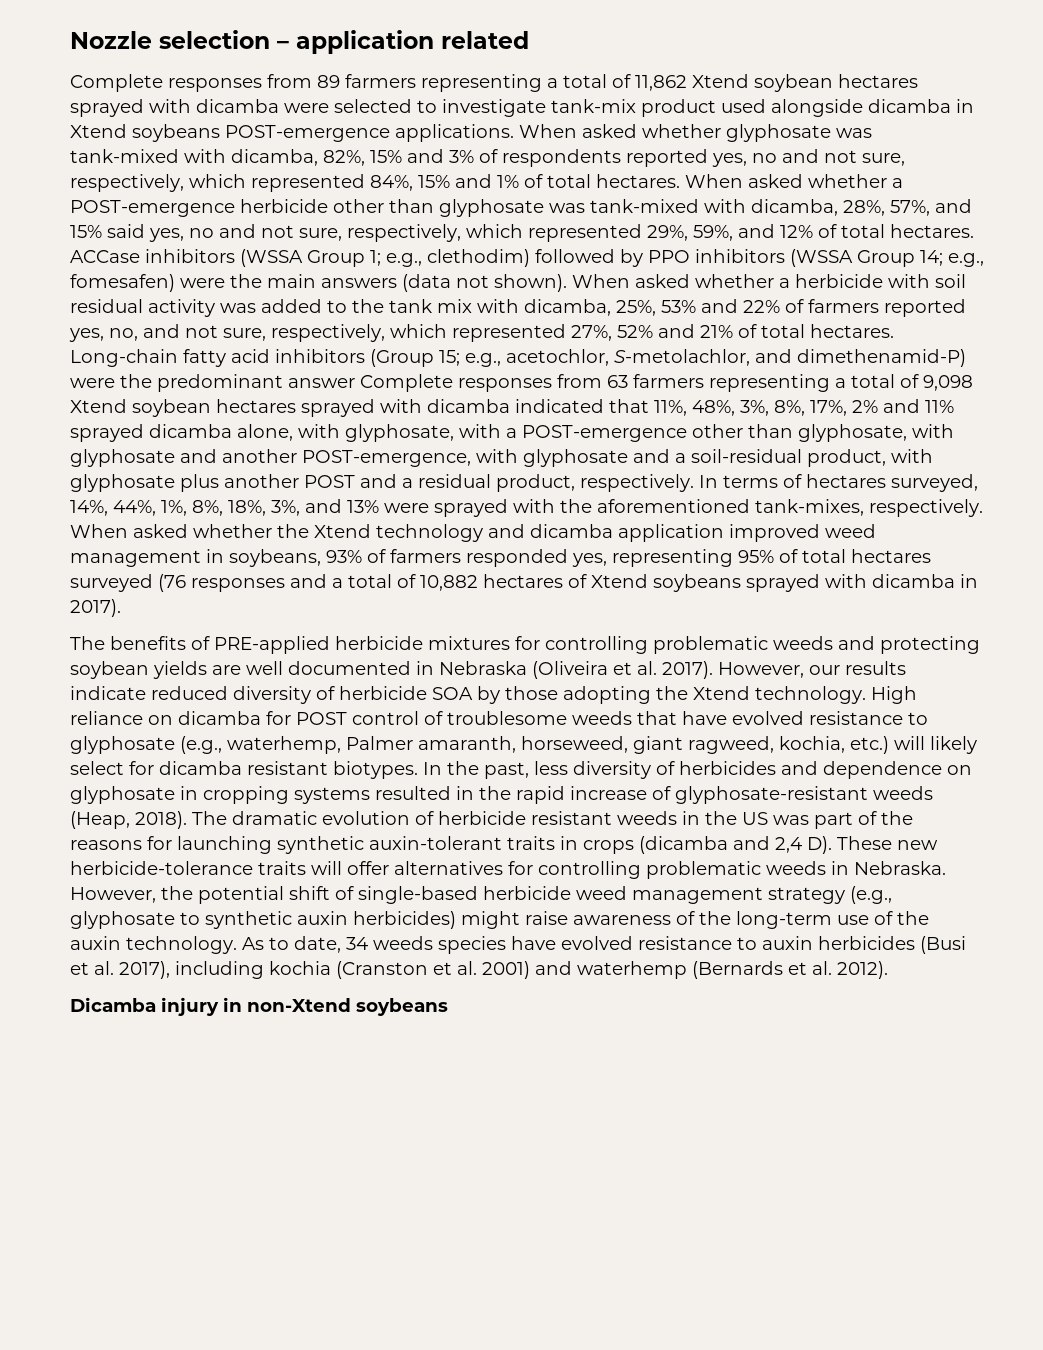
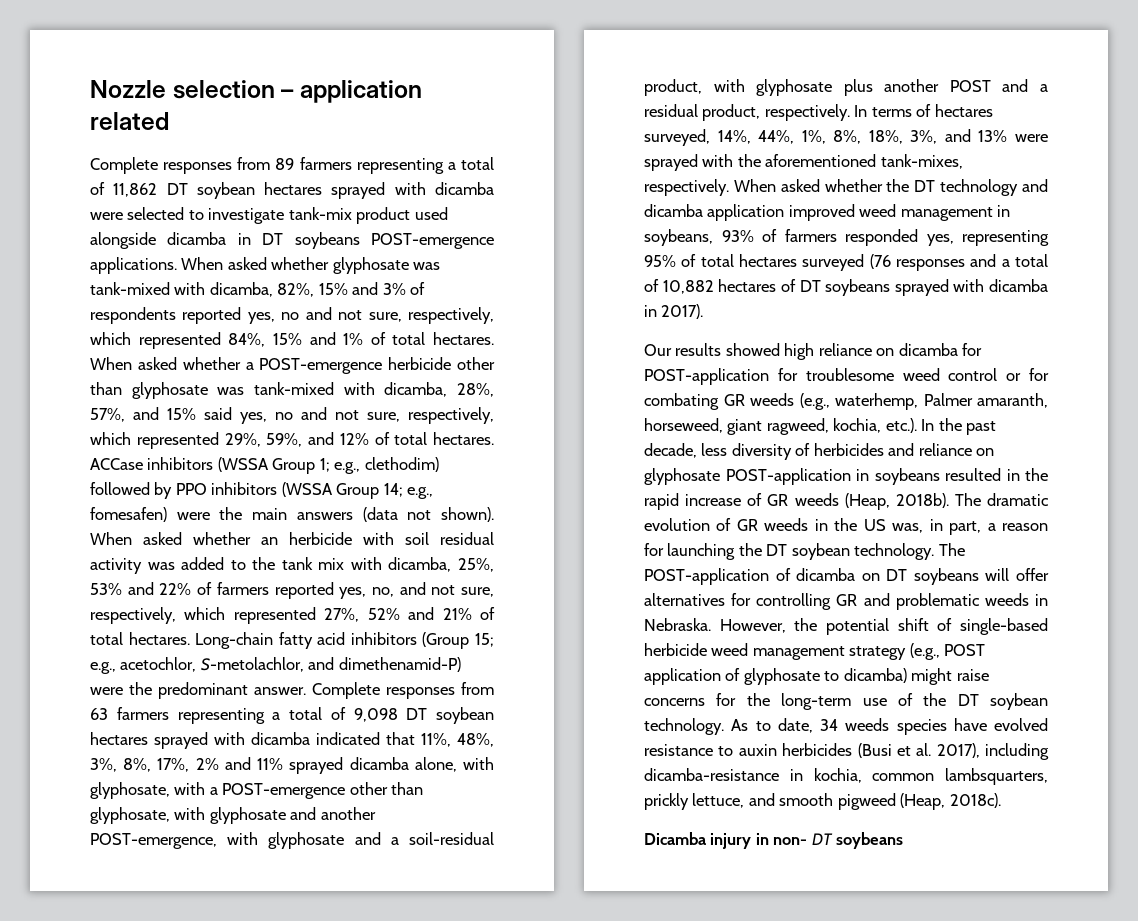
- Complete responses from 89 farmers representing a total of 11,862 Xtend soybean hectares sprayed with dicamba were selected to investigate tank-mix product used alongside dicamba in Xtend soybeans POST-emergence applications.
+ Complete responses from 89 farmers representing a total of 11,862 DT soybean hectares sprayed with dicamba were selected to investigate tank-mix product used alongside dicamba in DT soybeans POST-emergence applications.
- When asked whether a herbicide with soil residual activity was added to the tank mix with dicamba, 25%, 53% and 22% of farmers reported yes, no, and not sure, respectively, which represented 27%, 52% and 21% of total hectares.
+ When asked whether an herbicide with soil residual activity was added to the tank mix with dicamba, 25%, 53% and 22% of farmers reported yes, no, and not sure, respectively, which represented 27%, 52% and 21% of total hectares.
- e.g., acetochlor, S-metolachlor, and dimethenamid-P) were the predominant answer Complete responses from 63 farmers representing a total of 9,098 Xtend soybean hectares sprayed with dicamba indicated that 11%, 48%, 3%, 8%, 17%, 2% and 11% sprayed dicamba alone, with glyphosate, with a POST-emergence other than glyphosate, with glyphosate and another POST-emergence, with glyphosate and a soil-residual product, with glyphosate plus another POST and a residual product, respectively.
+ e.g., acetochlor, S-metolachlor, and dimethenamid-P) were the predominant answer. Complete responses from 63 farmers representing a total of 9,098 DT soybean hectares sprayed with dicamba indicated that 11%, 48%, 3%, 8%, 17%, 2% and 11% sprayed dicamba alone, with glyphosate, with a POST-emergence other than glyphosate, with glyphosate and another POST-emergence, with glyphosate and a soil-residual product, with glyphosate plus another POST and a residual product, respectively.
- When asked whether the Xtend technology and dicamba application improved weed management in soybeans, 93% of farmers responded yes, representing 95% of total hectares surveyed (76 responses and a total of 10,882 hectares of Xtend soybeans sprayed with dicamba in 2017).
+ When asked whether the DT technology and dicamba application improved weed management in soybeans, 93% of farmers responded yes, representing 95% of total hectares surveyed (76 responses and a total of 10,882 hectares of DT soybeans sprayed with dicamba in 2017).
- The benefits of PRE-applied herbicide mixtures for controlling problematic weeds and protecting soybean yields are well documented in Nebraska (Oliveira et al. 2017). However, our results indicate reduced diversity of herbicide SOA by those adopting the Xtend technology. High reliance on dicamba for POST control of troublesome weeds that have evolved resistance to glyphosate (e.g., waterhemp, Palmer amaranth, horseweed, giant ragweed, kochia, etc.) will likely select for dicamba resistant biotypes. In the past, less diversity of herbicides and dependence on glyphosate in cropping systems resulted in the rapid increase of glyphosate-resistant weeds (Heap, 2018).
+ Our results showed high reliance on dicamba for POST-application for troublesome weed control or for combating GR weeds (e.g., waterhemp, Palmer amaranth, horseweed, giant ragweed, kochia, etc.). In the past decade, less diversity of herbicides and reliance on glyphosate POST-application in soybeans resulted in the rapid increase of GR weeds (Heap, 2018b).
- The dramatic evolution of herbicide resistant weeds in the US was part of the reasons for launching synthetic auxin-tolerant traits in crops (dicamba and 2,4 D). These new herbicide-tolerance traits will offer alternatives for controlling problematic weeds in Nebraska.
+ The dramatic evolution of GR weeds in the US was, in part, a reason for launching the DT soybean technology. The POST-application of dicamba on DT soybeans will offer alternatives for controlling GR and problematic weeds in Nebraska.
- However, the potential shift of single-based herbicide weed management strategy (e.g., glyphosate to synthetic auxin herbicides) might raise awareness of the long-term use of the auxin technology.
+ However, the potential shift of single-based herbicide weed management strategy (e.g., POST application of glyphosate to dicamba) might raise concerns for the long-term use of the DT soybean technology.
- As to date, 34 weeds species have evolved resistance to auxin herbicides (Busi et al. 2017), including kochia (Cranston et al. 2001) and waterhemp (Bernards et al. 2012).
+ As to date, 34 weeds species have evolved resistance to auxin herbicides (Busi et al. 2017), including dicamba-resistance in kochia, common lambsquarters, prickly lettuce, and smooth pigweed (Heap, 2018c).
- Dicamba injury in non-Xtend soybeans
+ Dicamba injury in non- DT soybeans

